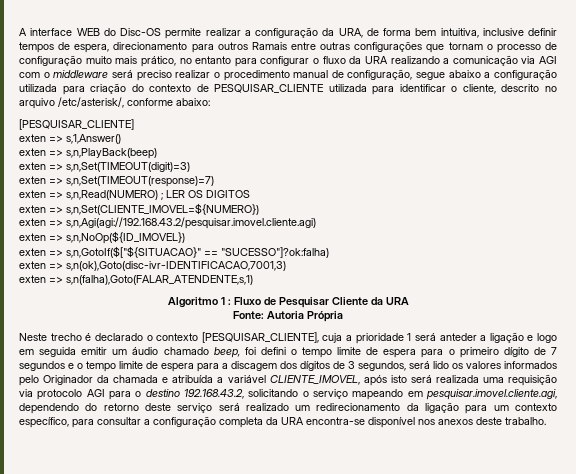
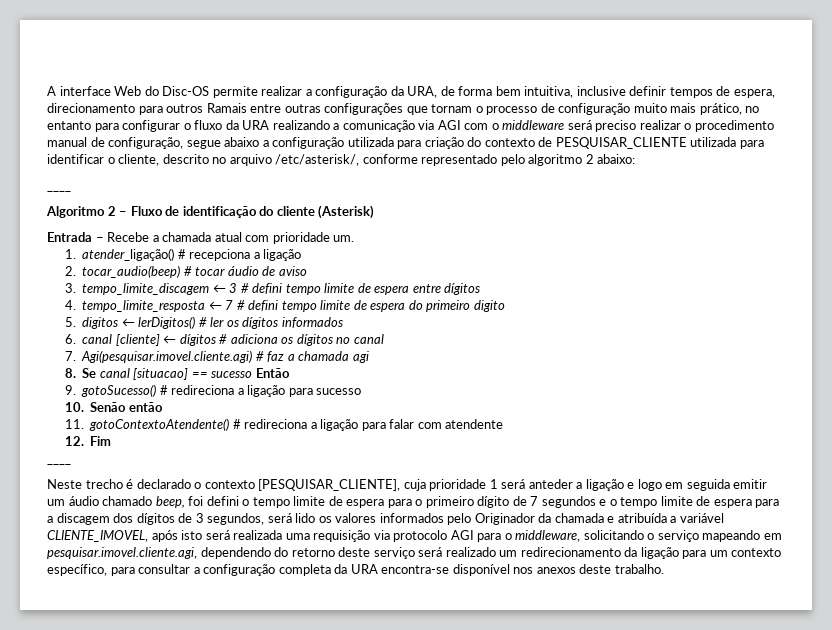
- A interface WEB do Disc-OS permite realizar a configuração da URA, de forma bem intuitiva, inclusive definir tempos de espera, direcionamento para outros Ramais entre outras configurações que tornam o processo de configuração muito mais prático, no entanto para configurar o fluxo da URA realizando a comunicação via AGI com o middleware será preciso realizar o procedimento manual de configuração, segue abaixo a configuração utilizada para criação do contexto de PESQUISAR_CLIENTE utilizada para identificar o cliente, descrito no arquivo /etc/asterisk/, conforme abaixo:
- [PESQUISAR_CLIENTE]
- exten => s,1,Answer()
- exten => s,n,PlayBack(beep)
- exten => s,n,Set(TIMEOUT(digit)=3)
- exten => s,n,Set(TIMEOUT(response)=7)
- exten => s,n,Read(NUMERO) ; LER OS DIGITOS
- exten => s,n,Set(CLIENTE_IMOVEL=${NUMERO})
- exten => s,n,Agi(agi://192.168.43.2/pesquisar.imovel.cliente.agi)
- exten => s,n,NoOp(${ID_IMOVEL})
- exten => s,n,GotoIf($["${SITUACAO}" == "SUCESSO"]?ok:falha)
- exten => s,n(ok),Goto(disc-ivr-IDENTIFICACAO,7001,3)
- exten => s,n(falha),Goto(FALAR_ATENDENTE,s,1)
- Algoritmo 1 : Fluxo de Pesquisar Cliente da URA
- Fonte: Autoria Própria
+ A interface Web do Disc-OS permite realizar a configuração da URA, de forma bem intuitiva, inclusive definir tempos de espera, direcionamento para outros Ramais entre outras configurações que tornam o processo de configuração muito mais prático, no entanto para configurar o fluxo da URA realizando a comunicação via AGI com o middleware será preciso realizar o procedimento manual de configuração, segue abaixo a configuração utilizada para criação do contexto de PESQUISAR_CLIENTE utilizada para identificar o cliente, descrito no arquivo /etc/asterisk/, conforme representado pelo algoritmo 2 abaixo:
+ ____
+ Algoritmo 2 – Fluxo de identificação do cliente (Asterisk)
+ Entrada – Recebe a chamada atual com prioridade um.
+ 1. atender_ligação() # recepciona a ligação
+ 2. tocar_audio(beep) # tocar áudio de aviso
+ 3. tempo_limite_discagem ← 3 # defini tempo limite de espera entre dígitos
+ 4. tempo_limite_resposta ← 7 # defini tempo limite de espera do primeiro digito
+ 5. digitos ← lerDigitos() # ler os dígitos informados
+ 6. canal [cliente] ← dígitos # adiciona os dígitos no canal
+ 7. Agi(pesquisar.imovel.cliente.agi) # faz a chamada agi
+ 8. Se canal [situacao] == sucesso Então
+ 9. gotoSucesso() # redireciona a ligação para sucesso
+ 10. Senão então
+ 11. gotoContextoAtendente() # redireciona a ligação para falar com atendente
+ 12. Fim
+ ____
- Neste trecho é declarado o contexto [PESQUISAR_CLIENTE], cuja a prioridade 1 será anteder a ligação e logo em seguida emitir um áudio chamado beep, foi defini o tempo limite de espera para o primeiro dígito de 7 segundos e o tempo limite de espera para a discagem dos dígitos de 3 segundos, será lido os valores informados pelo Originador da chamada e atribuída a variável CLIENTE_IMOVEL, após isto será realizada uma requisição via protocolo AGI para o destino 192.168.43.2, solicitando o serviço mapeando em pesquisar.imovel.cliente.agi, dependendo do retorno deste serviço será realizado um redirecionamento da ligação para um contexto específico, para consultar a configuração completa da URA encontra-se disponível nos anexos deste trabalho.
+ Neste trecho é declarado o contexto [PESQUISAR_CLIENTE], cuja prioridade 1 será anteder a ligação e logo em seguida emitir um áudio chamado beep, foi defini o tempo limite de espera para o primeiro dígito de 7 segundos e o tempo limite de espera para a discagem dos dígitos de 3 segundos, será lido os valores informados pelo Originador da chamada e atribuída a variável CLIENTE_IMOVEL, após isto será realizada uma requisição via protocolo AGI para o middleware, solicitando o serviço mapeando em pesquisar.imovel.cliente.agi, dependendo do retorno deste serviço será realizado um redirecionamento da ligação para um contexto específico, para consultar a configuração completa da URA encontra-se disponível nos anexos deste trabalho.

